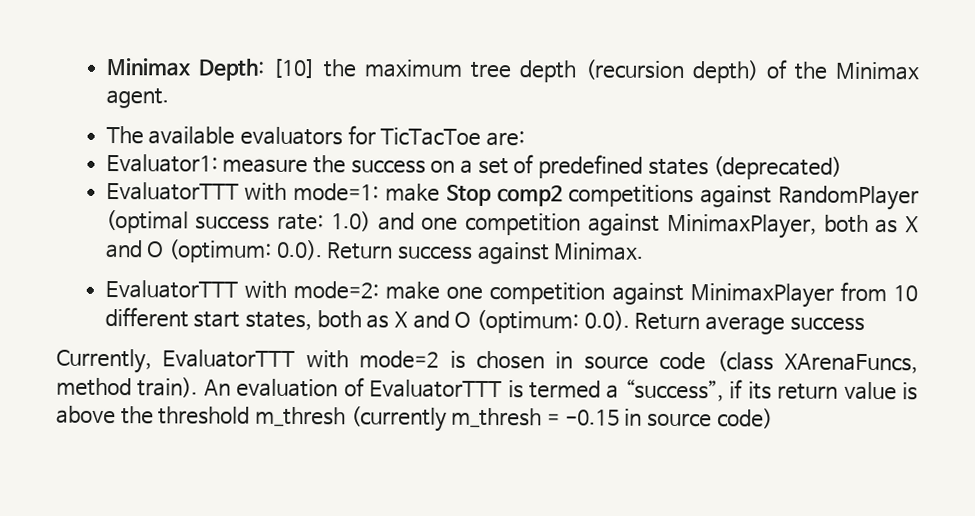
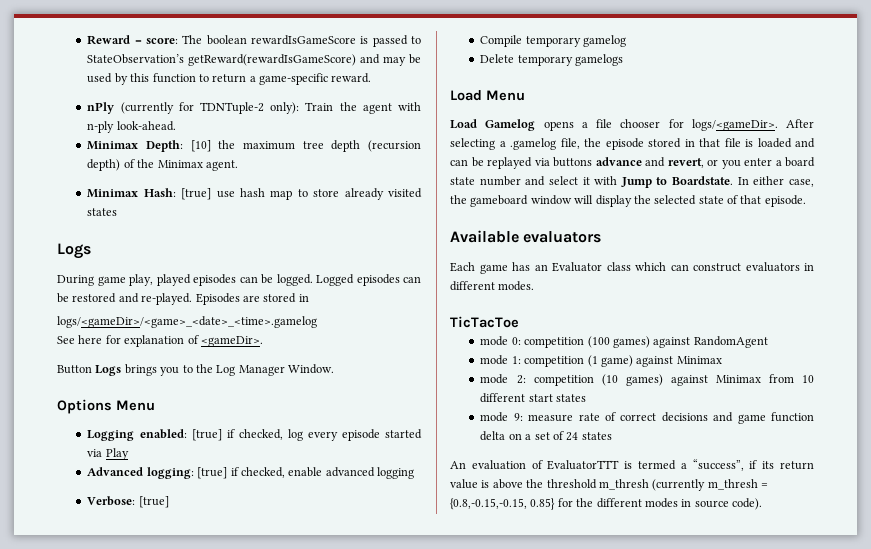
+ Reward = score: The boolean rewardIsGameScore is passed to StateObservation’s getReward(rewardIsGameScore) and may be used by this function to return a game-specific reward.
+ nPly (currently for TDNTuple-2 only): Train the agent with n-ply look-ahead.
- The available evaluators for TicTacToe are:
- Evaluator1: measure the success on a set of predefined states (deprecated)
- EvaluatorTTT with mode=1: make Stop comp2 competitions against RandomPlayer (optimal success rate: 1.0) and one competition against MinimaxPlayer, both as X and O (optimum: 0.0). Return success against Minimax.
- EvaluatorTTT with mode=2: make one competition against MinimaxPlayer from 10 different start states, both as X and O (optimum: 0.0). Return average success
- Currently, EvaluatorTTT with mode=2 is chosen in source code (class XArenaFuncs, method train). An evaluation of EvaluatorTTT is termed a “success”, if its return value is above the threshold m_thresh (currently m_thresh = -0.15 in source code)
+ Minimax Hash: [true] use hash map to store already visited states
+ Logs
+ During game play, played episodes can be logged. Logged episodes can be restored and re-played. Episodes are stored in
+ logs/<gameDir>/<game>_<date>_<time>.gamelog
+ See here for explanation of <gameDir>.
+ Button Logs brings you to the Log Manager Window.
+ Options Menu
+ Logging enabled: [true] if checked, log every episode started via Play
+ Advanced logging: [true] if checked, enable advanced logging
+ Verbose: [true]
+ Compile temporary gamelog
+ Delete temporary gamelogs
+ Load Menu
+ Load Gamelog opens a file chooser for logs/<gameDir>. After selecting a .gamelog file, the episode stored in that file is loaded and can be replayed via buttons advance and revert, or you enter a board state number and select it with Jump to Boardstate. In either case, the gameboard window will display the selected state of that episode.
+ Available evaluators
+ Each game has an Evaluator class which can construct evaluators in different modes.
+ TicTacToe
+ mode 0: competition (100 games) against RandomAgent
+ mode 1: competition (1 game) against Minimax
+ mode 2: competition (10 games) against Minimax from 10 different start states
+ mode 9: measure rate of correct decisions and game function delta on a set of 24 states
+ An evaluation of EvaluatorTTT is termed a “success”, if its return value is above the threshold m_thresh (currently m_thresh = {0.8,-0.15,-0.15, 0.85} for the different modes in source code).

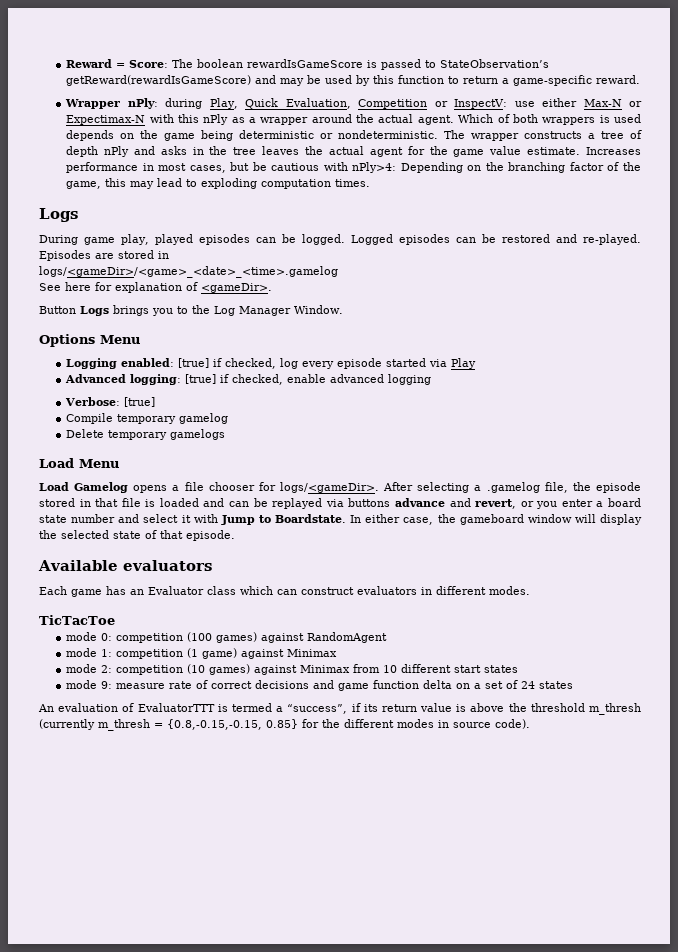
- Reward = score: The boolean rewardIsGameScore is passed to StateObservation’s getReward(rewardIsGameScore) and may be used by this function to return a game-specific reward.
+ Reward = Score: The boolean rewardIsGameScore is passed to StateObservation’s getReward(rewardIsGameScore) and may be used by this function to return a game-specific reward.
- nPly (currently for TDNTuple-2 only): Train the agent with n-ply look-ahead.
- Minimax Depth: [10] the maximum tree depth (recursion depth) of the Minimax agent.
- Minimax Hash: [true] use hash map to store already visited states
+ Wrapper nPly: during Play, Quick Evaluation, Competition or InspectV: use either Max-N or Expectimax-N with this nPly as a wrapper around the actual agent. Which of both wrappers is used depends on the game being deterministic or nondeterministic. The wrapper constructs a tree of depth nPly and asks in the tree leaves the actual agent for the game value estimate. Increases performance in most cases, but be cautious with nPly>4: Depending on the branching factor of the game, this may lead to exploding computation times.

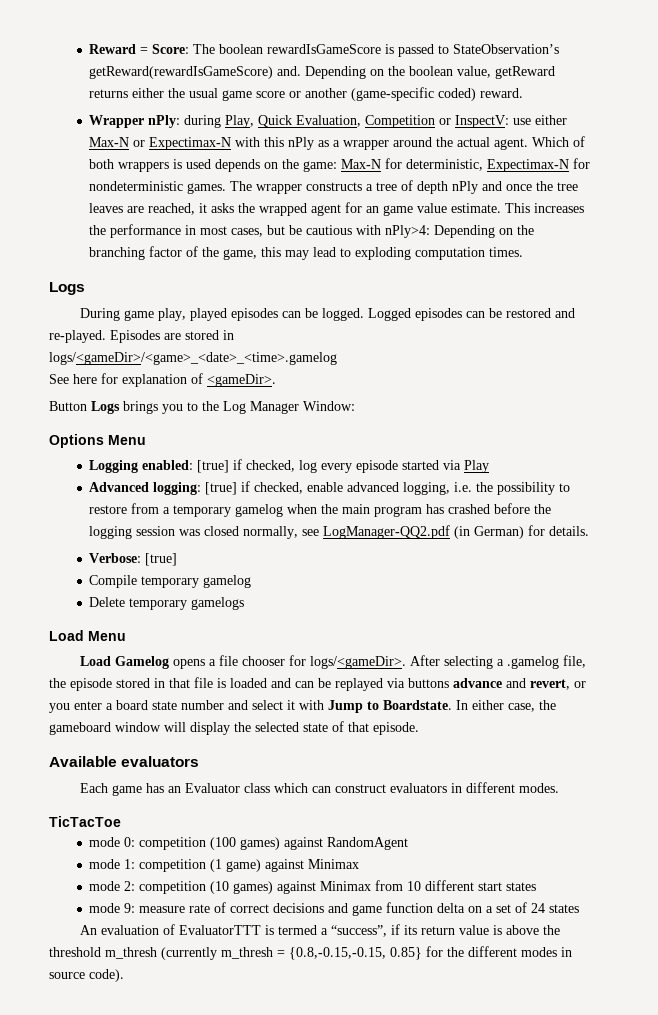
- Reward = Score: The boolean rewardIsGameScore is passed to StateObservation’s getReward(rewardIsGameScore) and may be used by this function to return a game-specific reward.
+ Reward = Score: The boolean rewardIsGameScore is passed to StateObservation’s getReward(rewardIsGameScore) and. Depending on the boolean value, getReward returns either the usual game score or another (game-specific coded) reward.
- Which of both wrappers is used depends on the game being deterministic or nondeterministic.
+ Which of both wrappers is used depends on the game: Max-N for deterministic, Expectimax-N for nondeterministic games.
- The wrapper constructs a tree of depth nPly and asks in the tree leaves the actual agent for the game value estimate.
+ The wrapper constructs a tree of depth nPly and once the tree leaves are reached, it asks the wrapped agent for an game value estimate.
- Increases performance in most cases, but be cautious with nPly>4: Depending on the branching factor of the game, this may lead to exploding computation times.
+ This increases the performance in most cases, but be cautious with nPly>4: Depending on the branching factor of the game, this may lead to exploding computation times.
- Button Logs brings you to the Log Manager Window.
+ Button Logs brings you to the Log Manager Window:
- Advanced logging: [true] if checked, enable advanced logging
+ Advanced logging: [true] if checked, enable advanced logging, i.e. the possibility to restore from a temporary gamelog when the main program has crashed before the logging session was closed normally, see LogManager-QQ2.pdf (in German) for details.

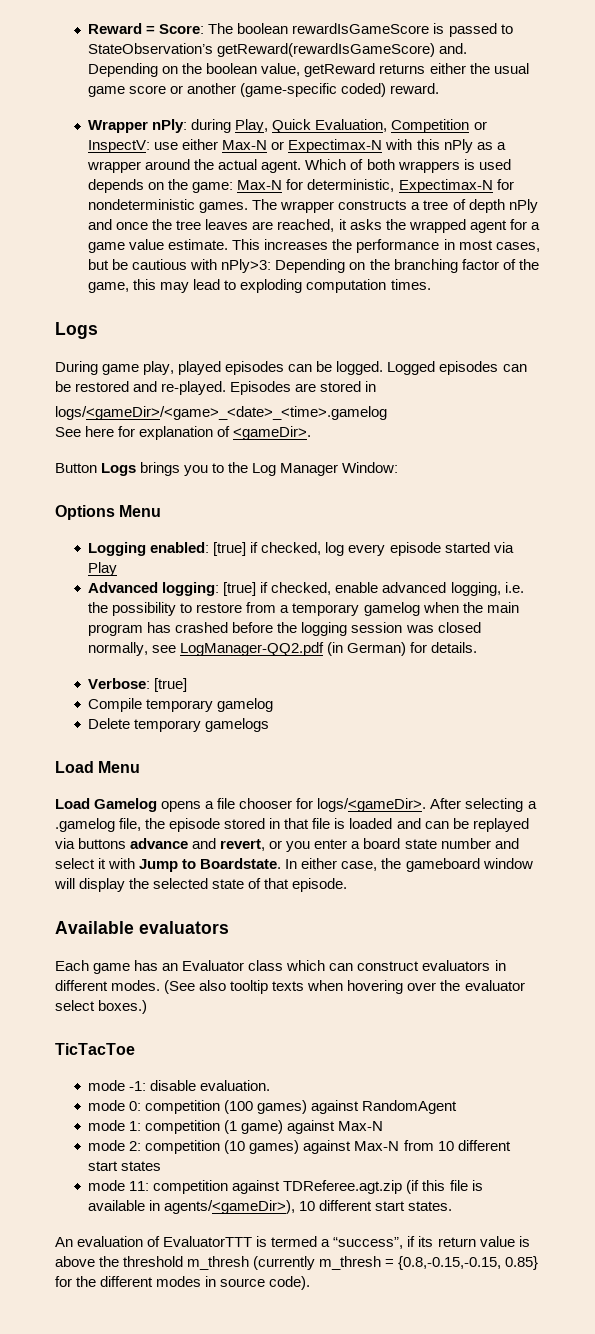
- The wrapper constructs a tree of depth nPly and once the tree leaves are reached, it asks the wrapped agent for an game value estimate.
+ The wrapper constructs a tree of depth nPly and once the tree leaves are reached, it asks the wrapped agent for a game value estimate.
- This increases the performance in most cases, but be cautious with nPly>4: Depending on the branching factor of the game, this may lead to exploding computation times.
+ This increases the performance in most cases, but be cautious with nPly>3: Depending on the branching factor of the game, this may lead to exploding computation times.
- Each game has an Evaluator class which can construct evaluators in different modes.
+ Each game has an Evaluator class which can construct evaluators in different modes. (See also tooltip texts when hovering over the evaluator select boxes.)
  TicTacToe
+ mode -1: disable evaluation.
- mode 1: competition (1 game) against Minimax
+ mode 1: competition (1 game) against Max-N
- mode 2: competition (10 games) against Minimax from 10 different start states
+ mode 2: competition (10 games) against Max-N from 10 different start states
- mode 9: measure rate of correct decisions and game function delta on a set of 24 states
+ mode 11: competition against TDReferee.agt.zip (if this file is available in agents/<gameDir>), 10 different start states.

